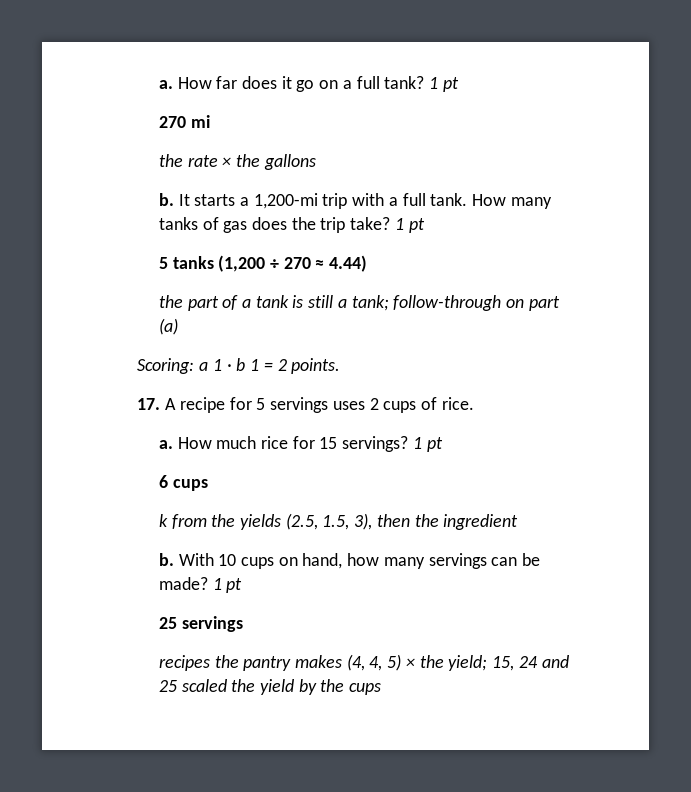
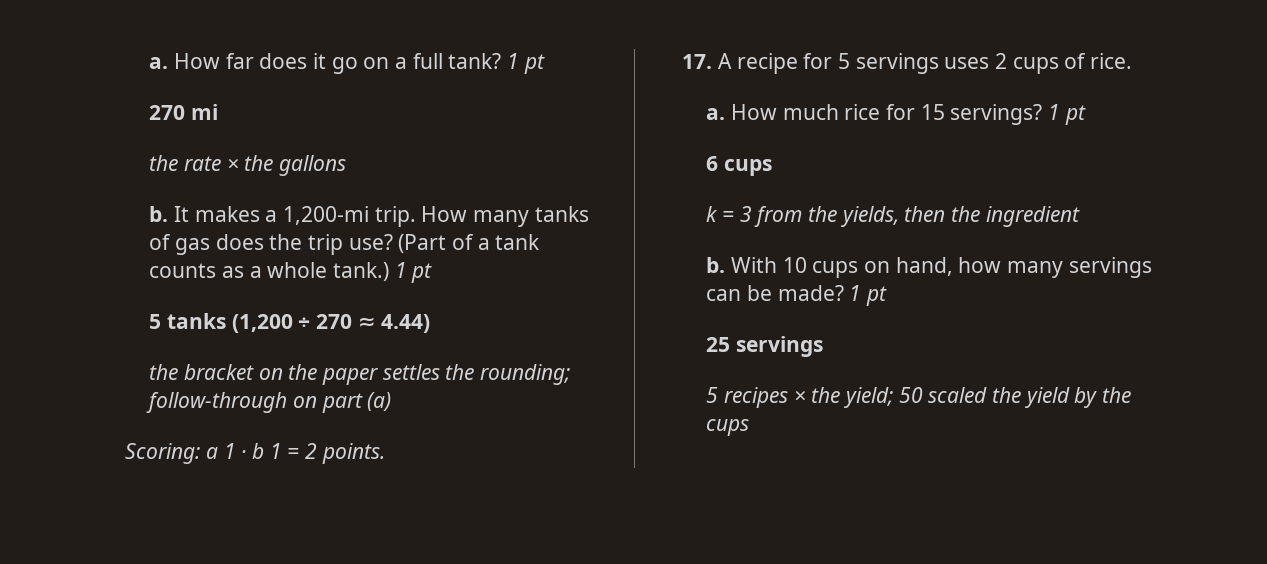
- It starts a 1,200-mi trip with a full tank.
+ It makes a 1,200-mi trip.
- How many tanks of gas does the trip take?
+ How many tanks of gas does the trip use? (Part of a tank counts as a whole tank.)
- the part of a tank is still a tank; follow-through on part (a)
+ the bracket on the paper settles the rounding; follow-through on part (a)
- k from the yields (2.5, 1.5, 3), then the ingredient
+ k = 3 from the yields, then the ingredient
- recipes the pantry makes (4, 4, 5) × the yield; 15, 24 and 25 scaled the yield by the cups
+ 5 recipes × the yield; 50 scaled the yield by the cups

